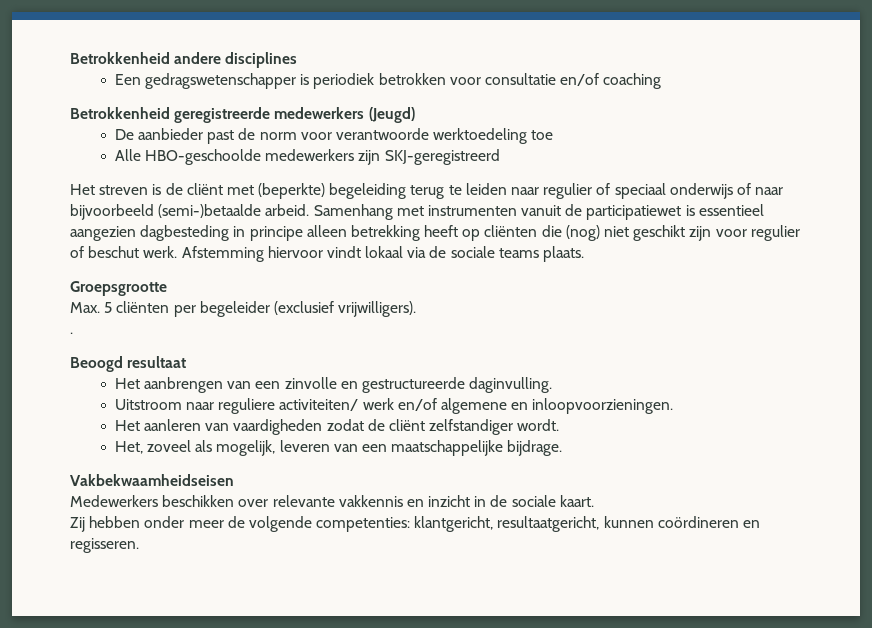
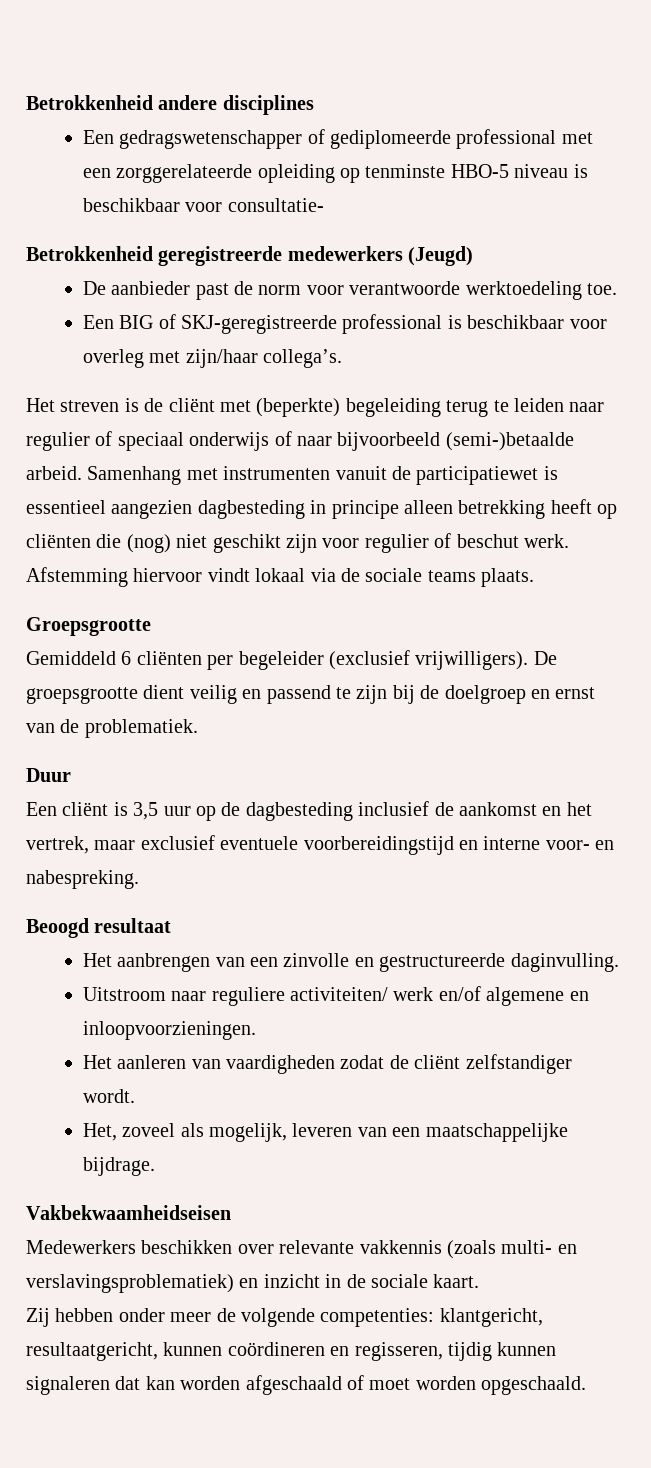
- Een gedragswetenschapper is periodiek betrokken voor consultatie en/of coaching
+ Een gedragswetenschapper of gediplomeerde professional met een zorggerelateerde opleiding op tenminste HBO-5 niveau is beschikbaar voor consultatie-
- De aanbieder past de norm voor verantwoorde werktoedeling toe
- Alle HBO-geschoolde medewerkers zijn SKJ-geregistreerd
+ De aanbieder past de norm voor verantwoorde werktoedeling toe.
+ Een BIG of SKJ-geregistreerde professional is beschikbaar voor overleg met zijn/haar collega’s.
- Max. 5 cliënten per begeleider (exclusief vrijwilligers).
- .
+ Gemiddeld 6 cliënten per begeleider (exclusief vrijwilligers). De groepsgrootte dient veilig en passend te zijn bij de doelgroep en ernst van de problematiek.
+ Duur
+ Een cliënt is 3,5 uur op de dagbesteding inclusief de aankomst en het vertrek, maar exclusief eventuele voorbereidingstijd en interne voor- en nabespreking.
- Medewerkers beschikken over relevante vakkennis en inzicht in de sociale kaart.
+ Medewerkers beschikken over relevante vakkennis (zoals multi- en verslavingsproblematiek) en inzicht in de sociale kaart.
- Zij hebben onder meer de volgende competenties: klantgericht, resultaatgericht, kunnen coördineren en regisseren.
+ Zij hebben onder meer de volgende competenties: klantgericht, resultaatgericht, kunnen coördineren en regisseren, tijdig kunnen signaleren dat kan worden afgeschaald of moet worden opgeschaald.

